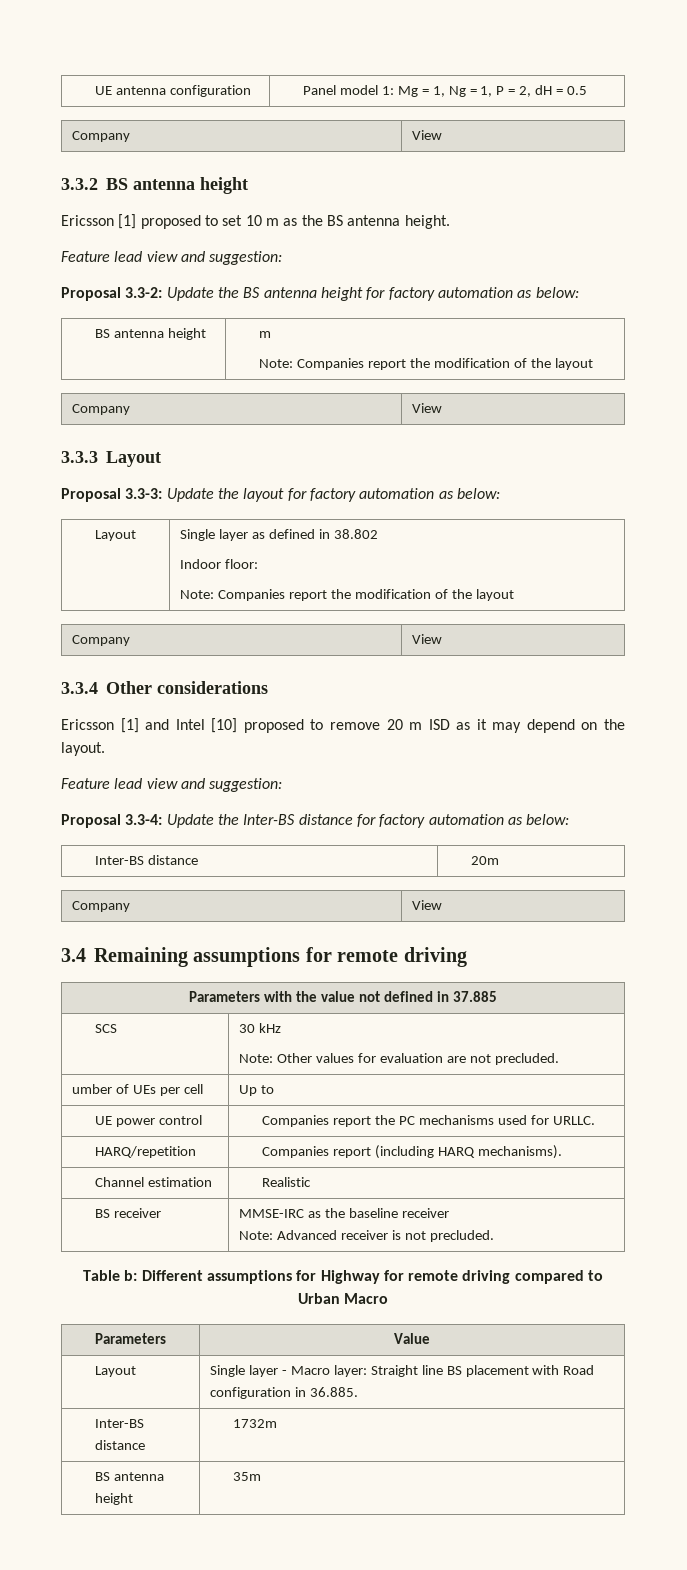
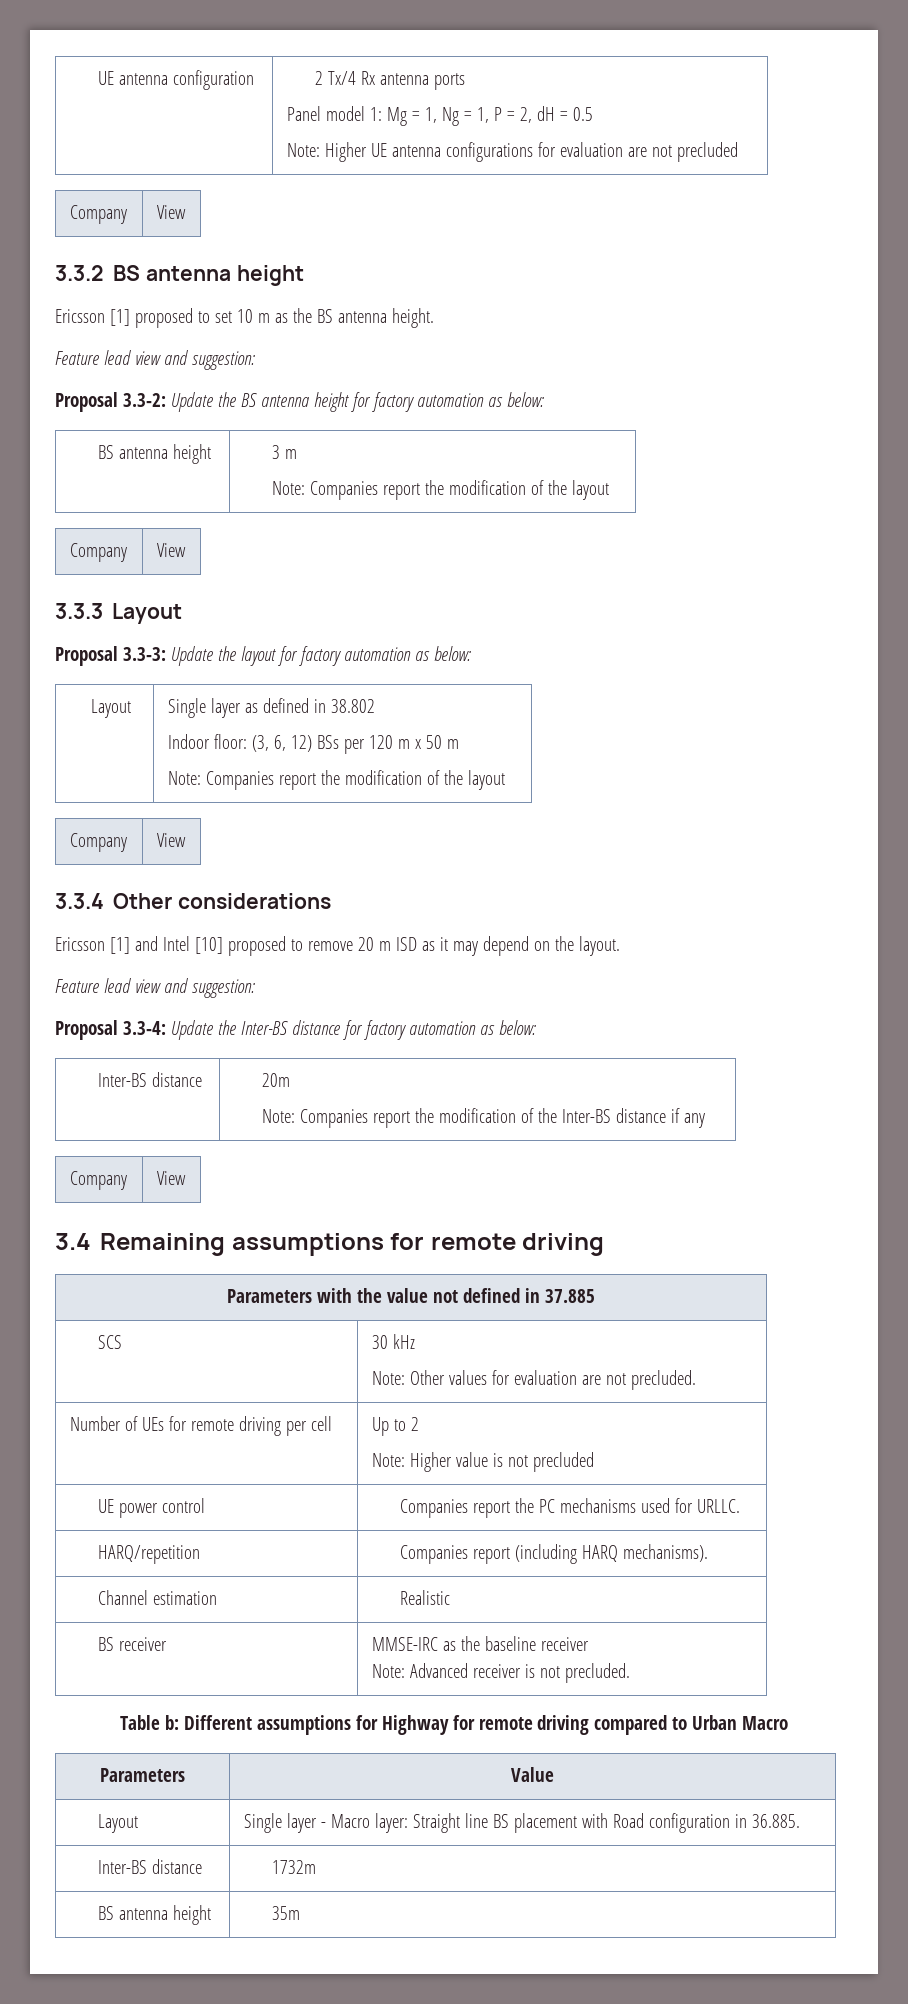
- UE antenna configuration | Panel model 1: Mg = 1, Ng = 1, P = 2, dH = 0.5
+ UE antenna configuration | 2 Tx/4 Rx antenna ports
+ Panel model 1: Mg = 1, Ng = 1, P = 2, dH = 0.5
+ Note: Higher UE antenna configurations for evaluation are not precluded
- BS antenna height | m
+ BS antenna height | 3 m
  Layout | Single layer as defined in 38.802
- Indoor floor:
+ Indoor floor: (3, 6, 12) BSs per 120 m x 50 m
  Inter-BS distance | 20m
+ Note: Companies report the modification of the Inter-BS distance if any
- umber of UEs per cell | Up to
+ Number of UEs for remote driving per cell | Up to 2
+ Note: Higher value is not precluded

